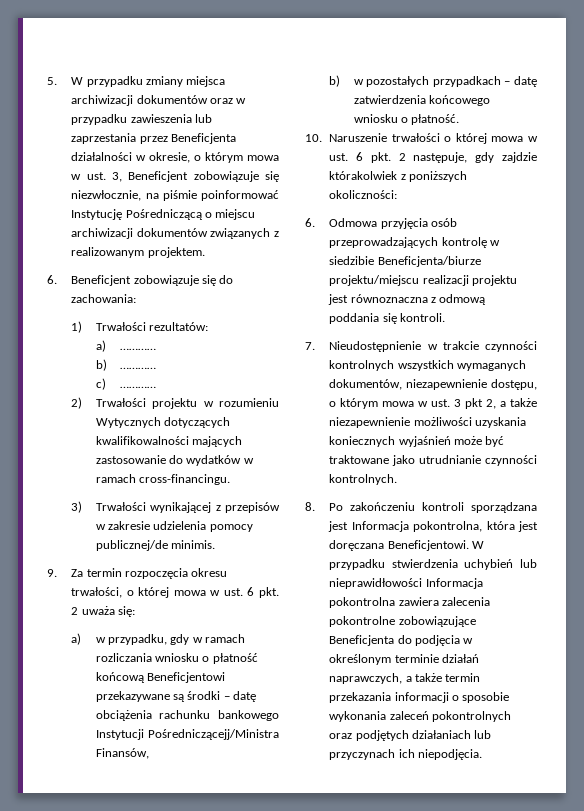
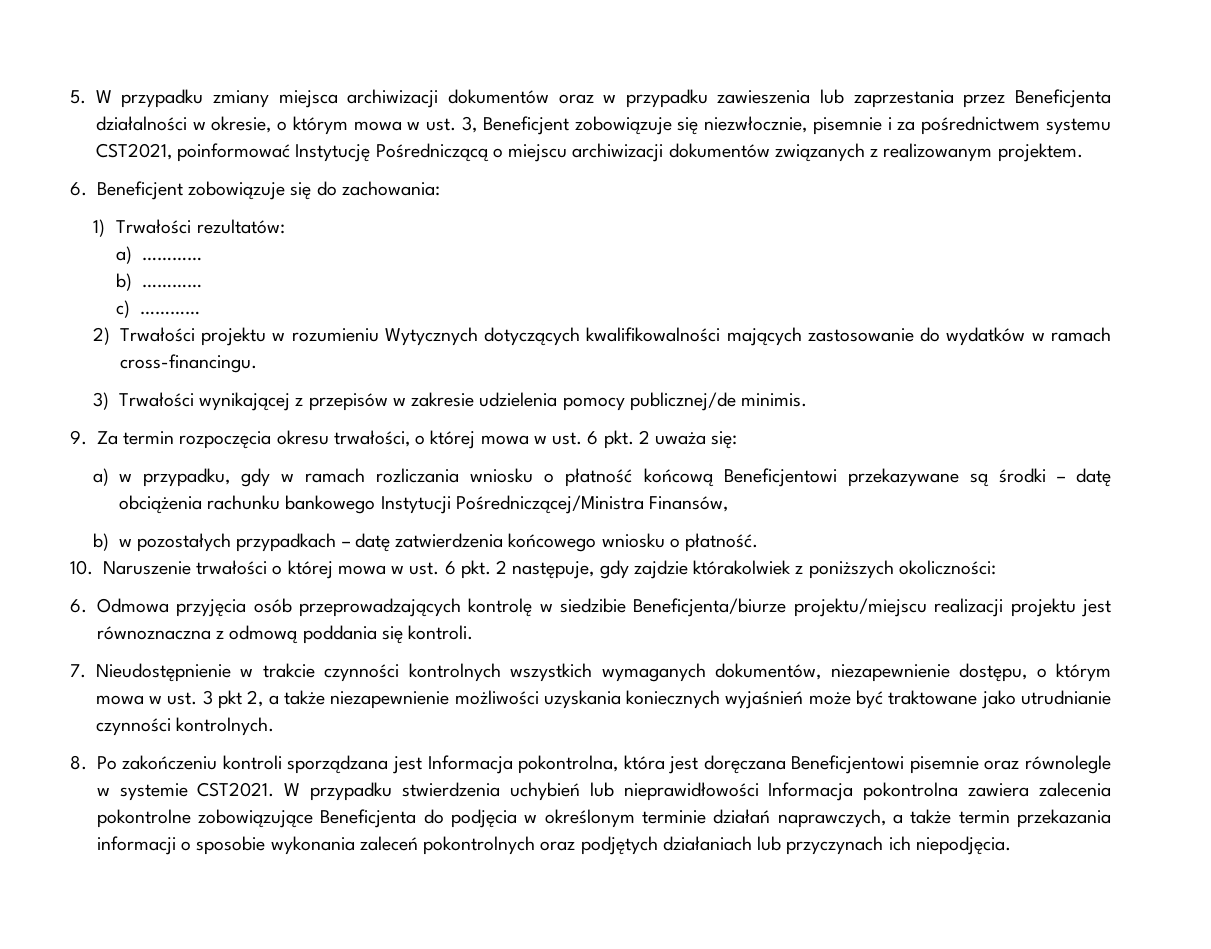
- 5. W przypadku zmiany miejsca archiwizacji dokumentów oraz w przypadku zawieszenia lub zaprzestania przez Beneficjenta działalności w okresie, o którym mowa w ust. 3, Beneficjent zobowiązuje się niezwłocznie, na piśmie poinformować Instytucję Pośredniczącą o miejscu archiwizacji dokumentów związanych z realizowanym projektem.
+ 5. W przypadku zmiany miejsca archiwizacji dokumentów oraz w przypadku zawieszenia lub zaprzestania przez Beneficjenta działalności w okresie, o którym mowa w ust. 3, Beneficjent zobowiązuje się niezwłocznie, pisemnie i za pośrednictwem systemu CST2021, poinformować Instytucję Pośredniczącą o miejscu archiwizacji dokumentów związanych z realizowanym projektem.
- a) w przypadku, gdy w ramach rozliczania wniosku o płatność końcową Beneficjentowi przekazywane są środki – datę obciążenia rachunku bankowego Instytucji Pośredniczącejj/Ministra Finansów,
+ a) w przypadku, gdy w ramach rozliczania wniosku o płatność końcową Beneficjentowi przekazywane są środki – datę obciążenia rachunku bankowego Instytucji Pośredniczącej/Ministra Finansów,
- 8. Po zakończeniu kontroli sporządzana jest Informacja pokontrolna, która jest doręczana Beneficjentowi.
+ 8. Po zakończeniu kontroli sporządzana jest Informacja pokontrolna, która jest doręczana Beneficjentowi pisemnie oraz równolegle w systemie CST2021.

